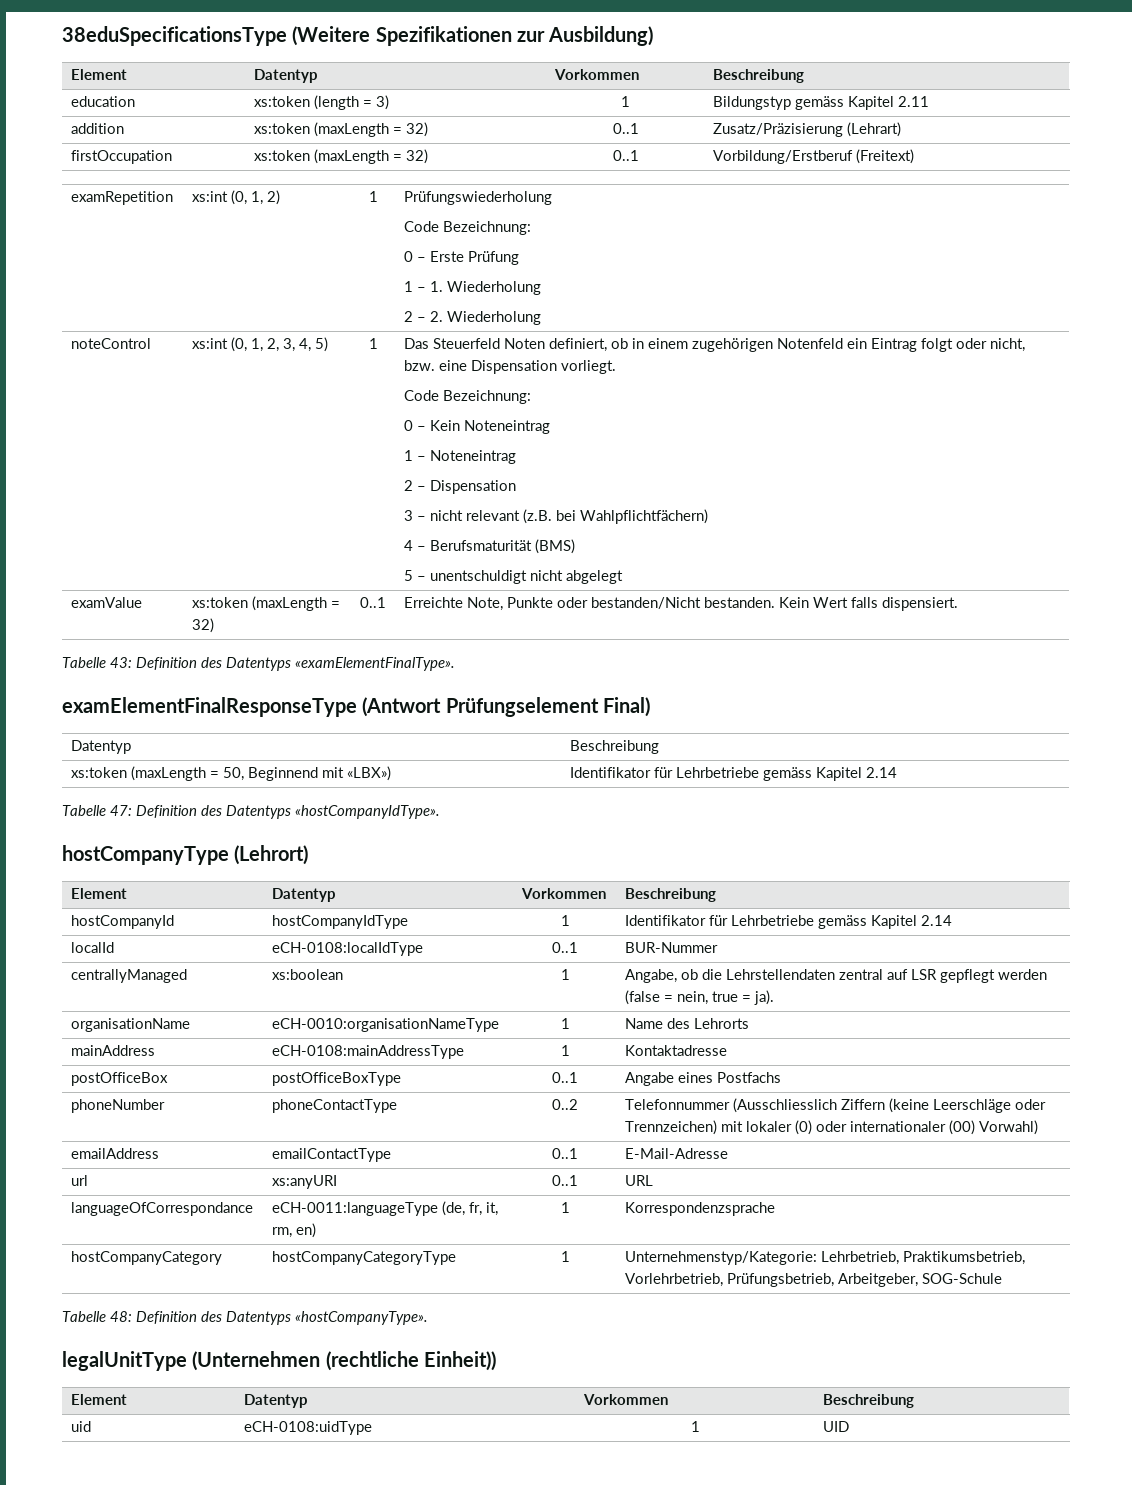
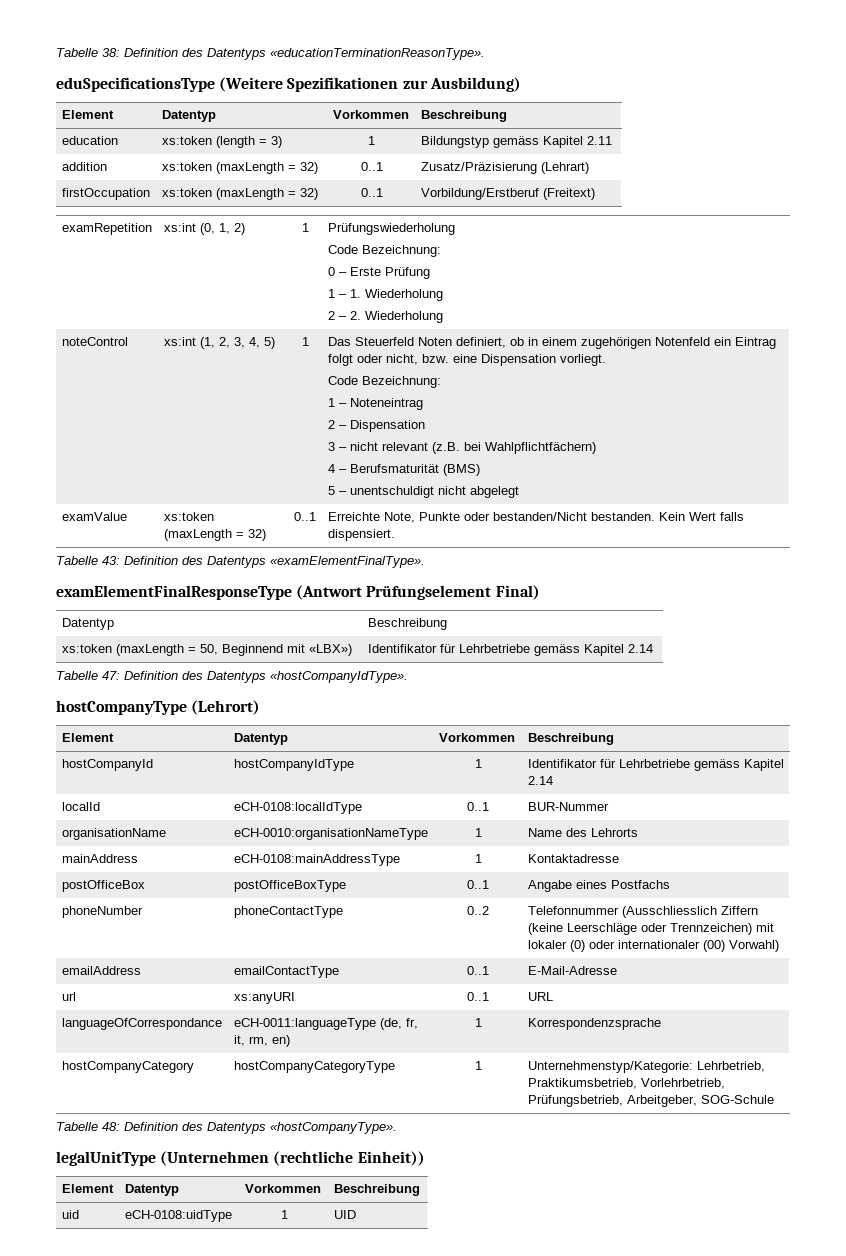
- 38eduSpecificationsType (Weitere Spezifikationen zur Ausbildung)
+ Tabelle 38: Definition des Datentyps «educationTerminationReasonType».
+ eduSpecificationsType (Weitere Spezifikationen zur Ausbildung)
- xs:int (0, 1, 2, 3, 4, 5)
+ xs:int (1, 2, 3, 4, 5)
- 0 – Kein Noteneintrag
- centrallyManaged | xs:boolean | 1 | Angabe, ob die Lehrstellendaten zentral auf LSR gepflegt werden (false = nein, true = ja).

